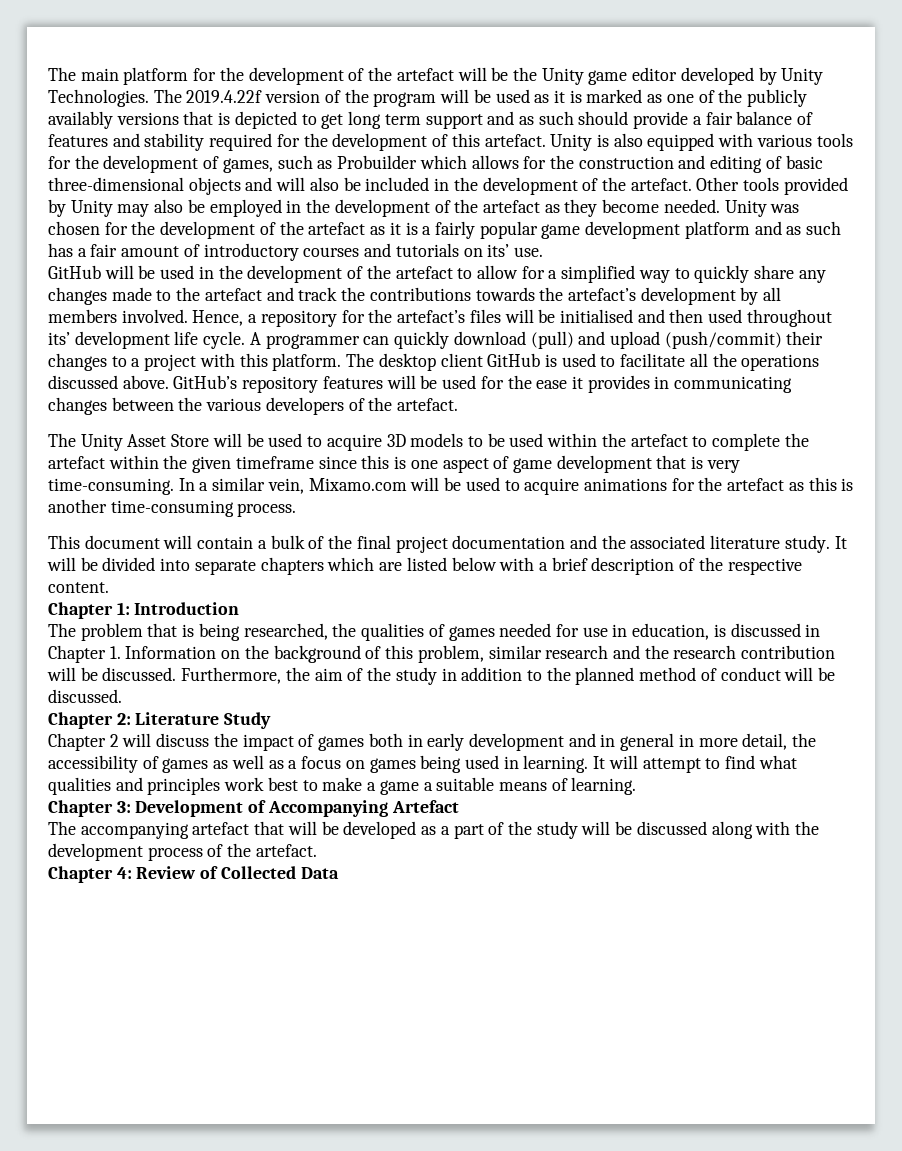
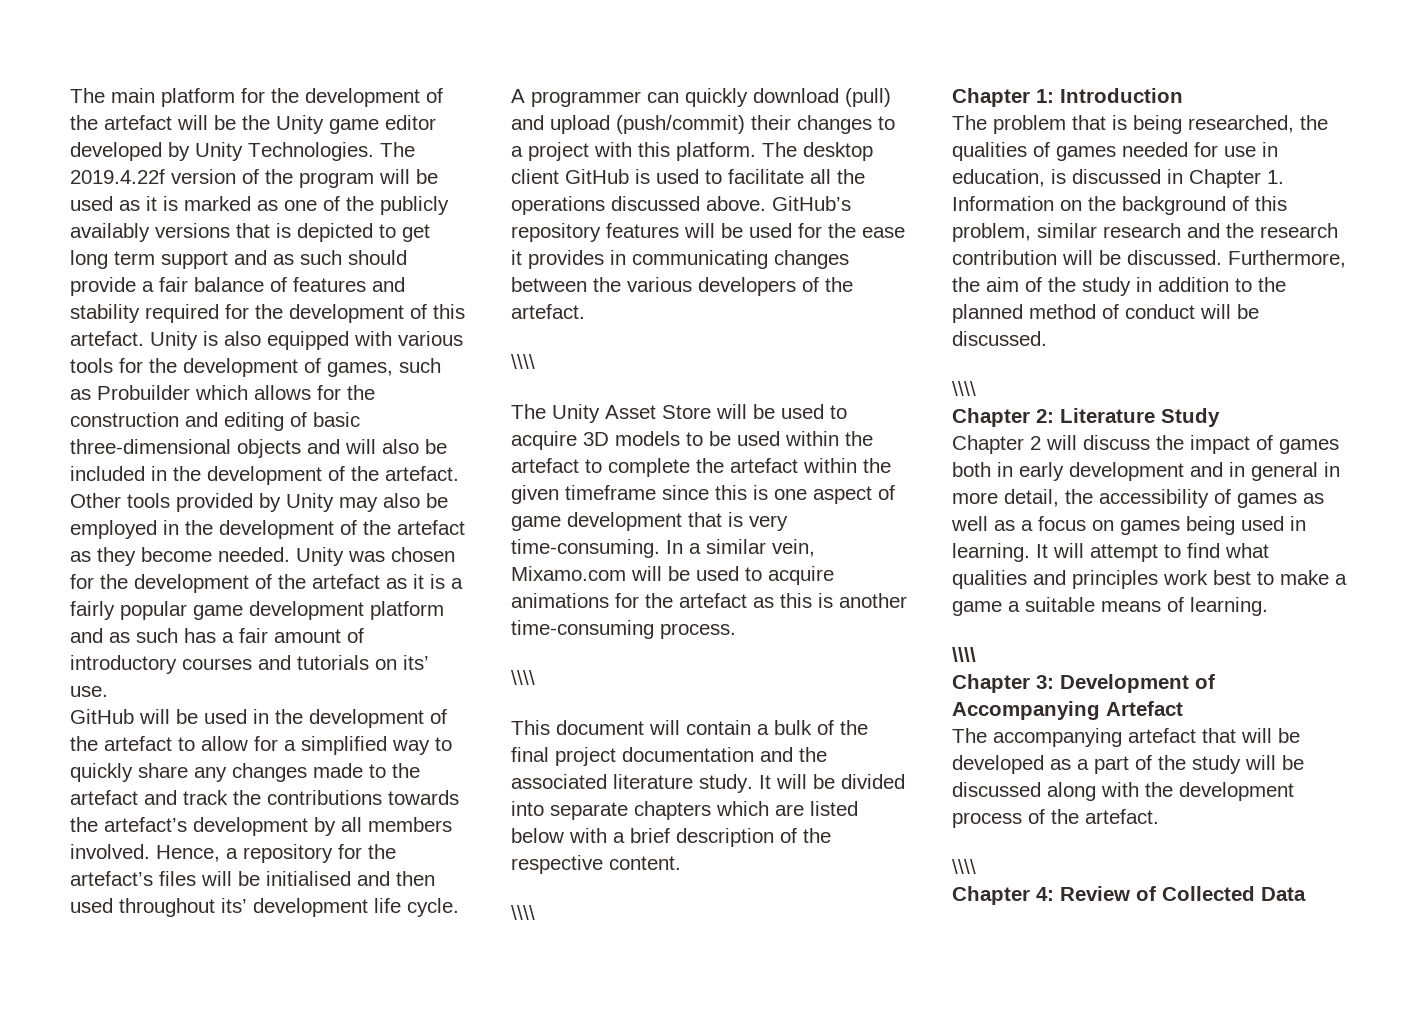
  GitHub’s repository features will be used for the ease it provides in communicating changes between the various developers of the artefact.
+ \\\\
  In a similar vein, Mixamo.com will be used to acquire animations for the artefact as this is another time-consuming process.
+ \\\\
  It will be divided into separate chapters which are listed below with a brief description of the respective content.
+ \\\\
  Furthermore, the aim of the study in addition to the planned method of conduct will be discussed.
+ \\\\
  It will attempt to find what qualities and principles work best to make a game a suitable means of learning.
+ \\\\
  The accompanying artefact that will be developed as a part of the study will be discussed along with the development process of the artefact.
+ \\\\

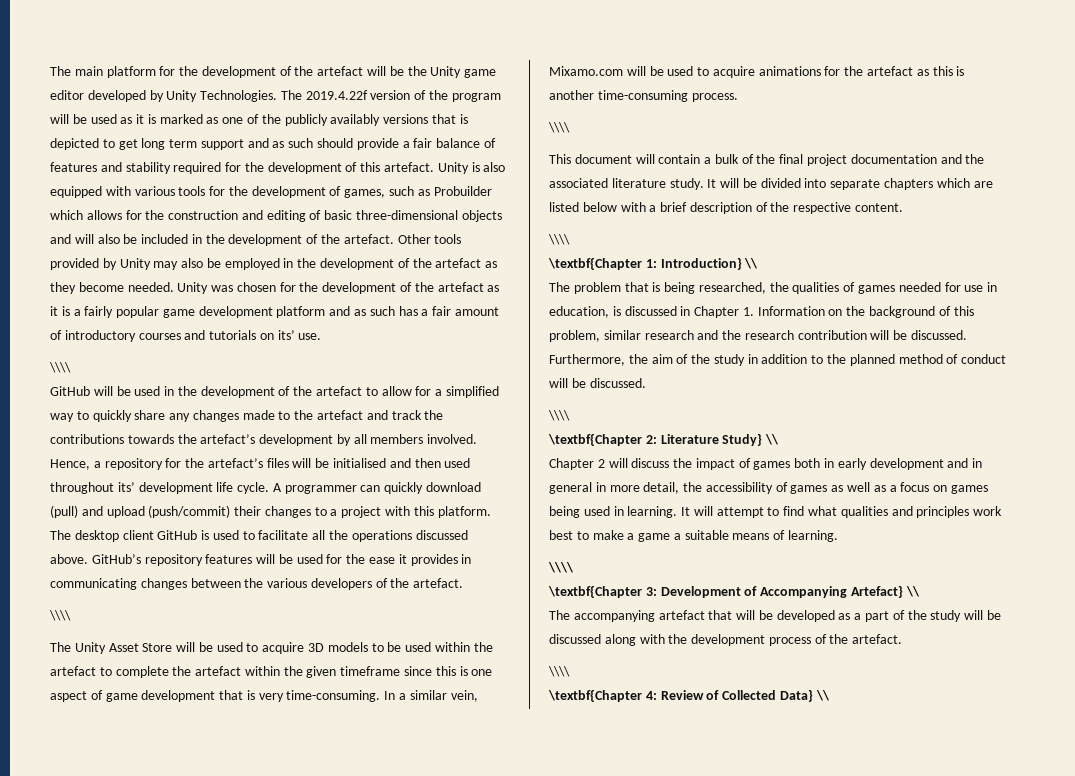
  Unity was chosen for the development of the artefact as it is a fairly popular game development platform and as such has a fair amount of introductory courses and tutorials on its’ use.
+ \\\\
- Chapter 1: Introduction
+ \textbf{Chapter 1: Introduction} \\
- Chapter 2: Literature Study
+ \textbf{Chapter 2: Literature Study} \\
- Chapter 3: Development of Accompanying Artefact
+ \textbf{Chapter 3: Development of Accompanying Artefact} \\
- Chapter 4: Review of Collected Data
+ \textbf{Chapter 4: Review of Collected Data} \\

